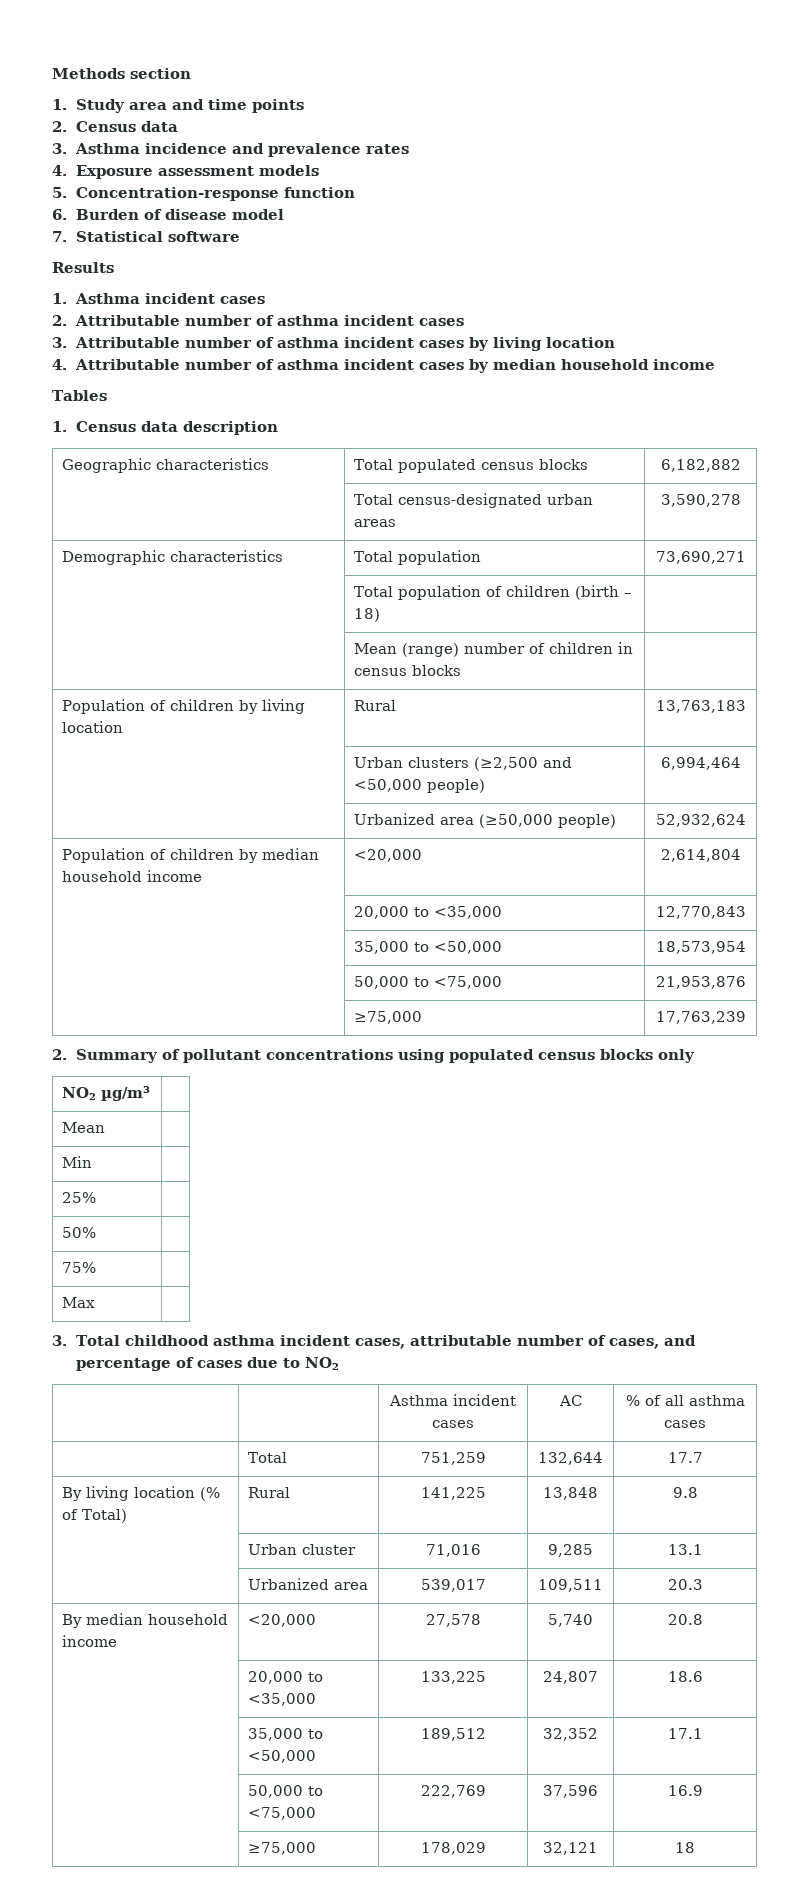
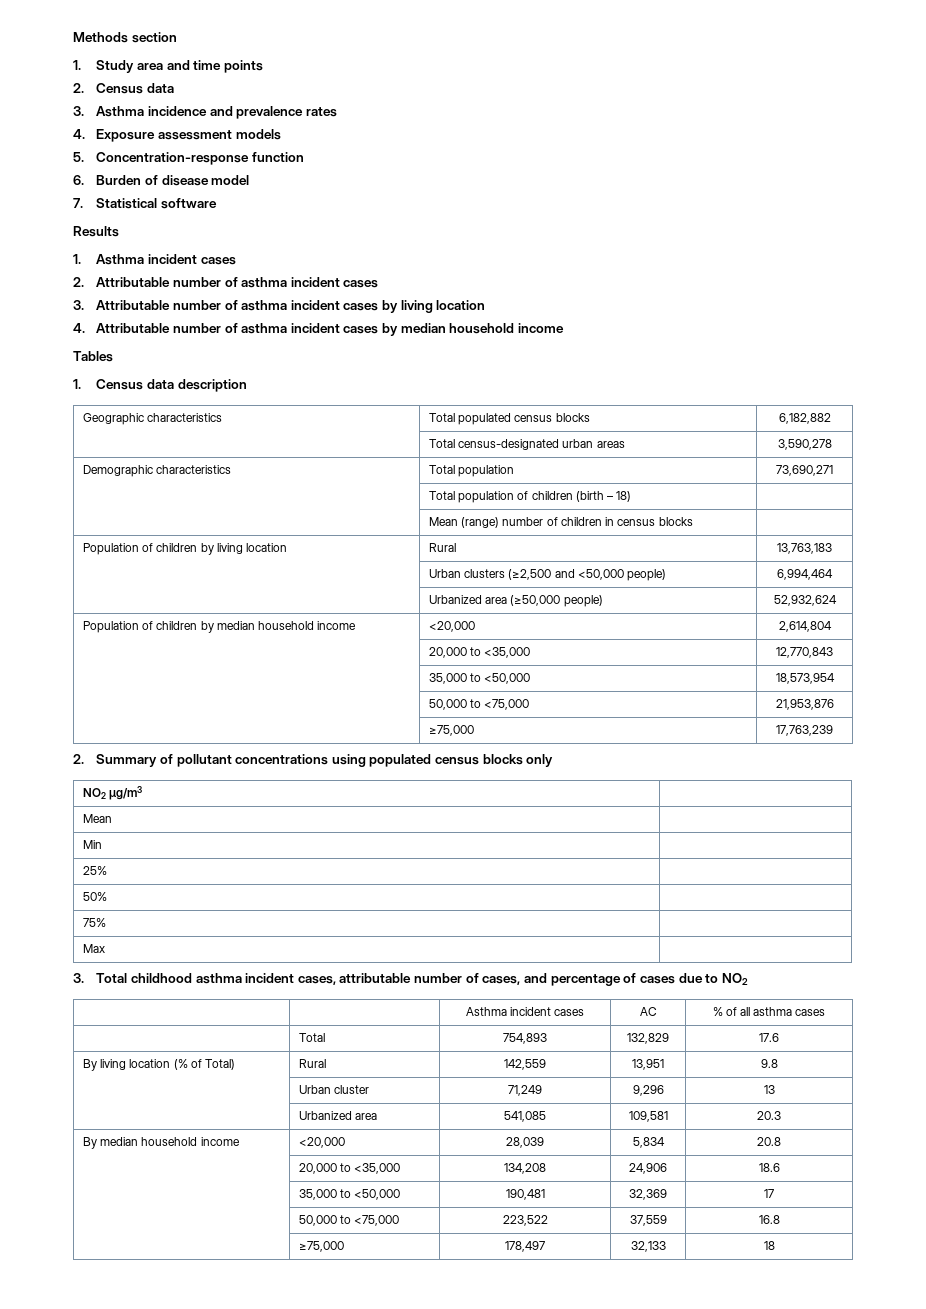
- | Total | 751,259 | 132,644 | 17.7
+ | Total | 754,893 | 132,829 | 17.6
- By living location (% of Total) | Rural | 141,225 | 13,848 | 9.8
+ By living location (% of Total) | Rural | 142,559 | 13,951 | 9.8
- | Urban cluster | 71,016 | 9,285 | 13.1
+ | Urban cluster | 71,249 | 9,296 | 13
- | Urbanized area | 539,017 | 109,511 | 20.3
+ | Urbanized area | 541,085 | 109,581 | 20.3
- By median household income | <20,000 | 27,578 | 5,740 | 20.8
+ By median household income | <20,000 | 28,039 | 5,834 | 20.8
- | 20,000 to <35,000 | 133,225 | 24,807 | 18.6
+ | 20,000 to <35,000 | 134,208 | 24,906 | 18.6
- | 35,000 to <50,000 | 189,512 | 32,352 | 17.1
- | 50,000 to <75,000 | 222,769 | 37,596 | 16.9
- | ≥75,000 | 178,029 | 32,121 | 18
+ | 35,000 to <50,000 | 190,481 | 32,369 | 17
+ | 50,000 to <75,000 | 223,522 | 37,559 | 16.8
+ | ≥75,000 | 178,497 | 32,133 | 18

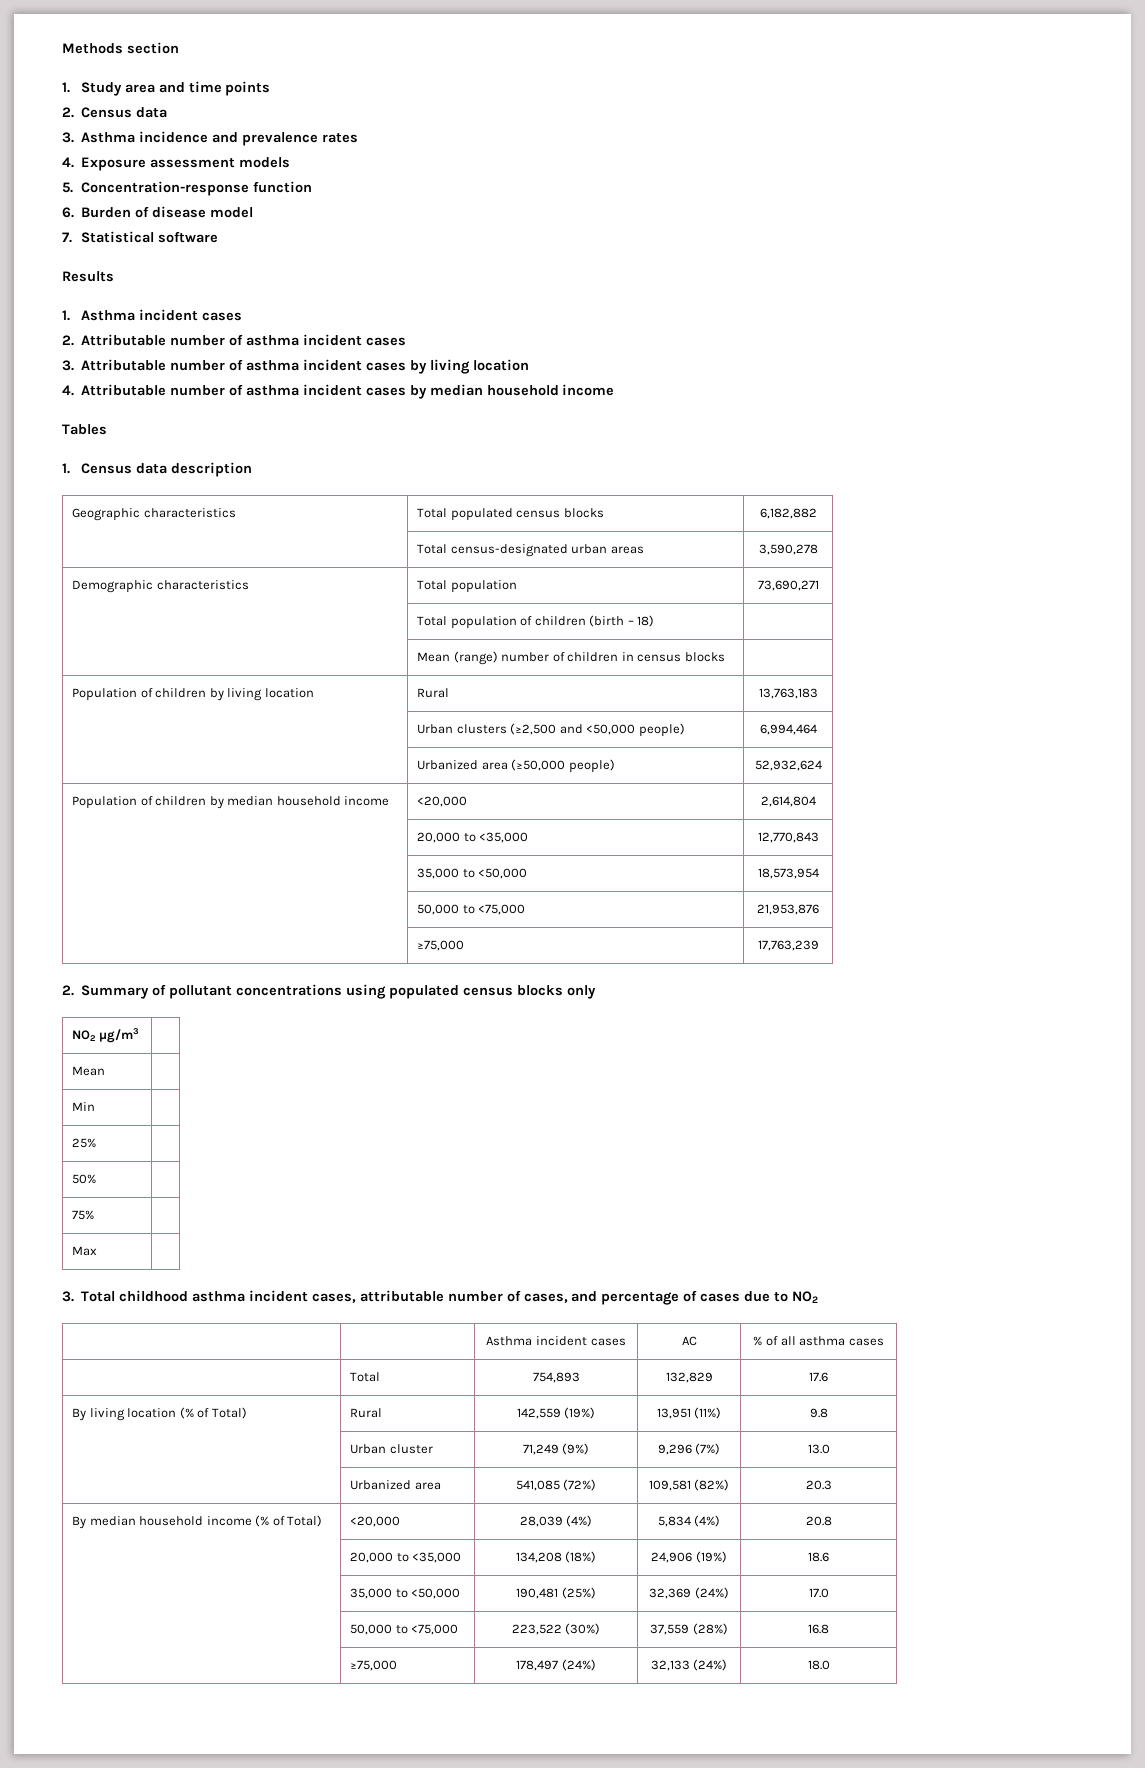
- By living location (% of Total) | Rural | 142,559 | 13,951 | 9.8
+ By living location (% of Total) | Rural | 142,559 (19%) | 13,951 (11%) | 9.8
- | Urban cluster | 71,249 | 9,296 | 13
+ | Urban cluster | 71,249 (9%) | 9,296 (7%) | 13.0
- | Urbanized area | 541,085 | 109,581 | 20.3
+ | Urbanized area | 541,085 (72%) | 109,581 (82%) | 20.3
- By median household income | <20,000 | 28,039 | 5,834 | 20.8
+ By median household income (% of Total) | <20,000 | 28,039 (4%) | 5,834 (4%) | 20.8
- | 20,000 to <35,000 | 134,208 | 24,906 | 18.6
+ | 20,000 to <35,000 | 134,208 (18%) | 24,906 (19%) | 18.6
- | 35,000 to <50,000 | 190,481 | 32,369 | 17
+ | 35,000 to <50,000 | 190,481 (25%) | 32,369 (24%) | 17.0
- | 50,000 to <75,000 | 223,522 | 37,559 | 16.8
+ | 50,000 to <75,000 | 223,522 (30%) | 37,559 (28%) | 16.8
- | ≥75,000 | 178,497 | 32,133 | 18
+ | ≥75,000 | 178,497 (24%) | 32,133 (24%) | 18.0

